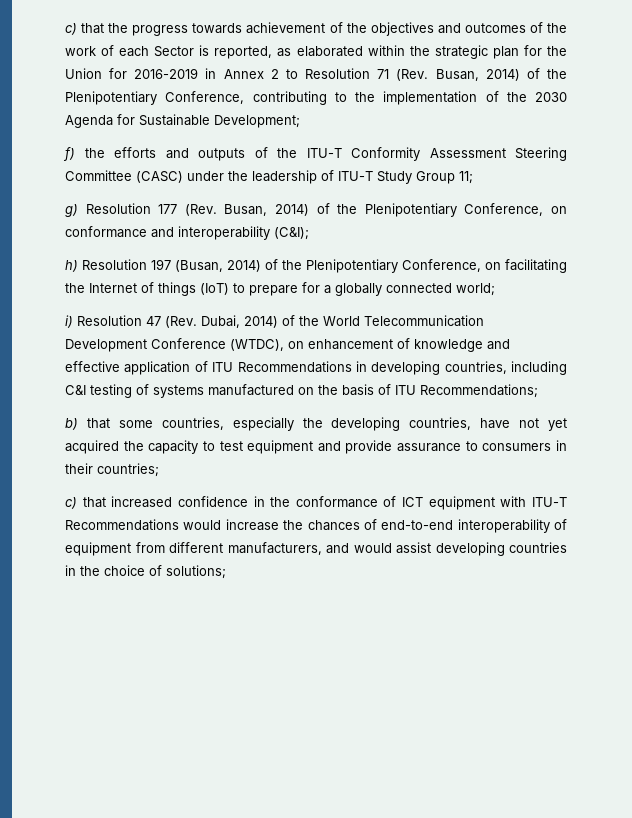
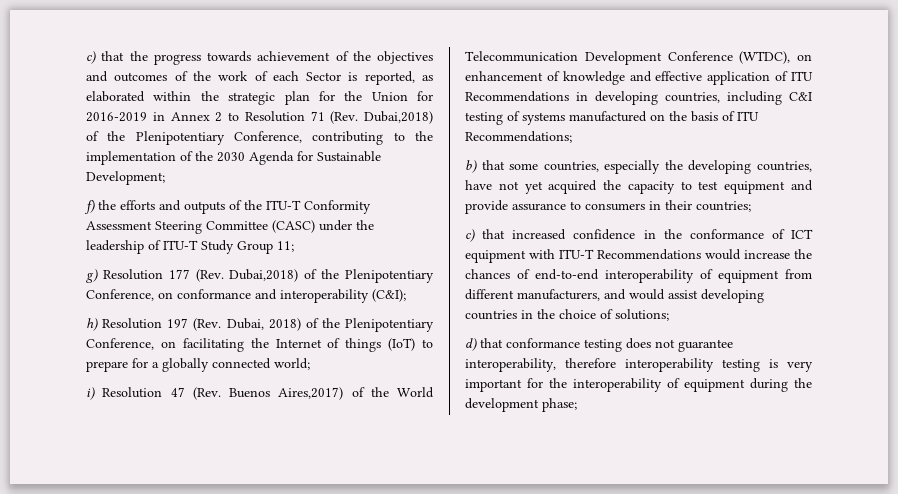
- c) that the progress towards achievement of the objectives and outcomes of the work of each Sector is reported, as elaborated within the strategic plan for the Union for 2016-2019 in Annex 2 to Resolution 71 (Rev. Busan, 2014) of the Plenipotentiary Conference, contributing to the implementation of the 2030 Agenda for Sustainable Development;
+ c) that the progress towards achievement of the objectives and outcomes of the work of each Sector is reported, as elaborated within the strategic plan for the Union for 2016-2019 in Annex 2 to Resolution 71 (Rev. Dubai,2018) of the Plenipotentiary Conference, contributing to the implementation of the 2030 Agenda for Sustainable Development;
- g) Resolution 177 (Rev. Busan, 2014) of the Plenipotentiary Conference, on conformance and interoperability (C&I);
+ g) Resolution 177 (Rev. Dubai,2018) of the Plenipotentiary Conference, on conformance and interoperability (C&I);
- h) Resolution 197 (Busan, 2014) of the Plenipotentiary Conference, on facilitating the Internet of things (IoT) to prepare for a globally connected world;
+ h) Resolution 197 (Rev. Dubai, 2018) of the Plenipotentiary Conference, on facilitating the Internet of things (IoT) to prepare for a globally connected world;
- i) Resolution 47 (Rev. Dubai, 2014) of the World Telecommunication Development Conference (WTDC), on enhancement of knowledge and effective application of ITU Recommendations in developing countries, including C&I testing of systems manufactured on the basis of ITU Recommendations;
+ i) Resolution 47 (Rev. Buenos Aires,2017) of the World Telecommunication Development Conference (WTDC), on enhancement of knowledge and effective application of ITU Recommendations in developing countries, including C&I testing of systems manufactured on the basis of ITU Recommendations;
+ d) that conformance testing does not guarantee interoperability, therefore interoperability testing is very important for the interoperability of equipment during the development phase;

